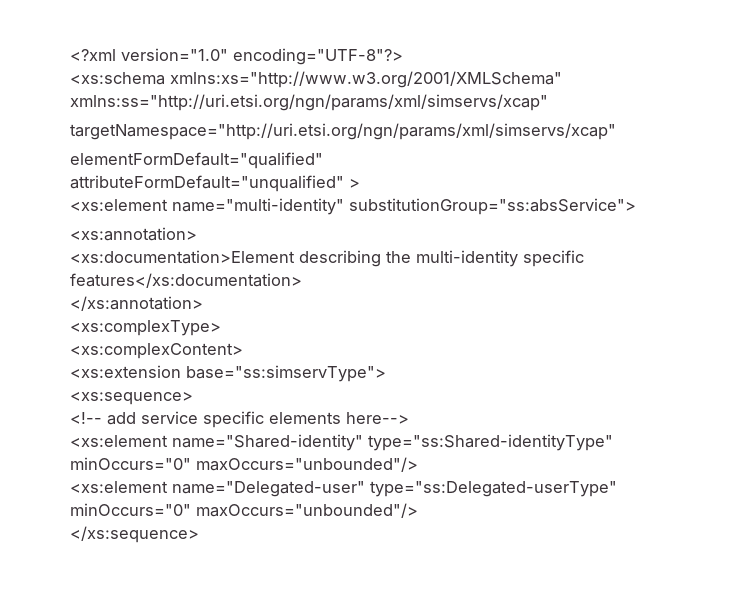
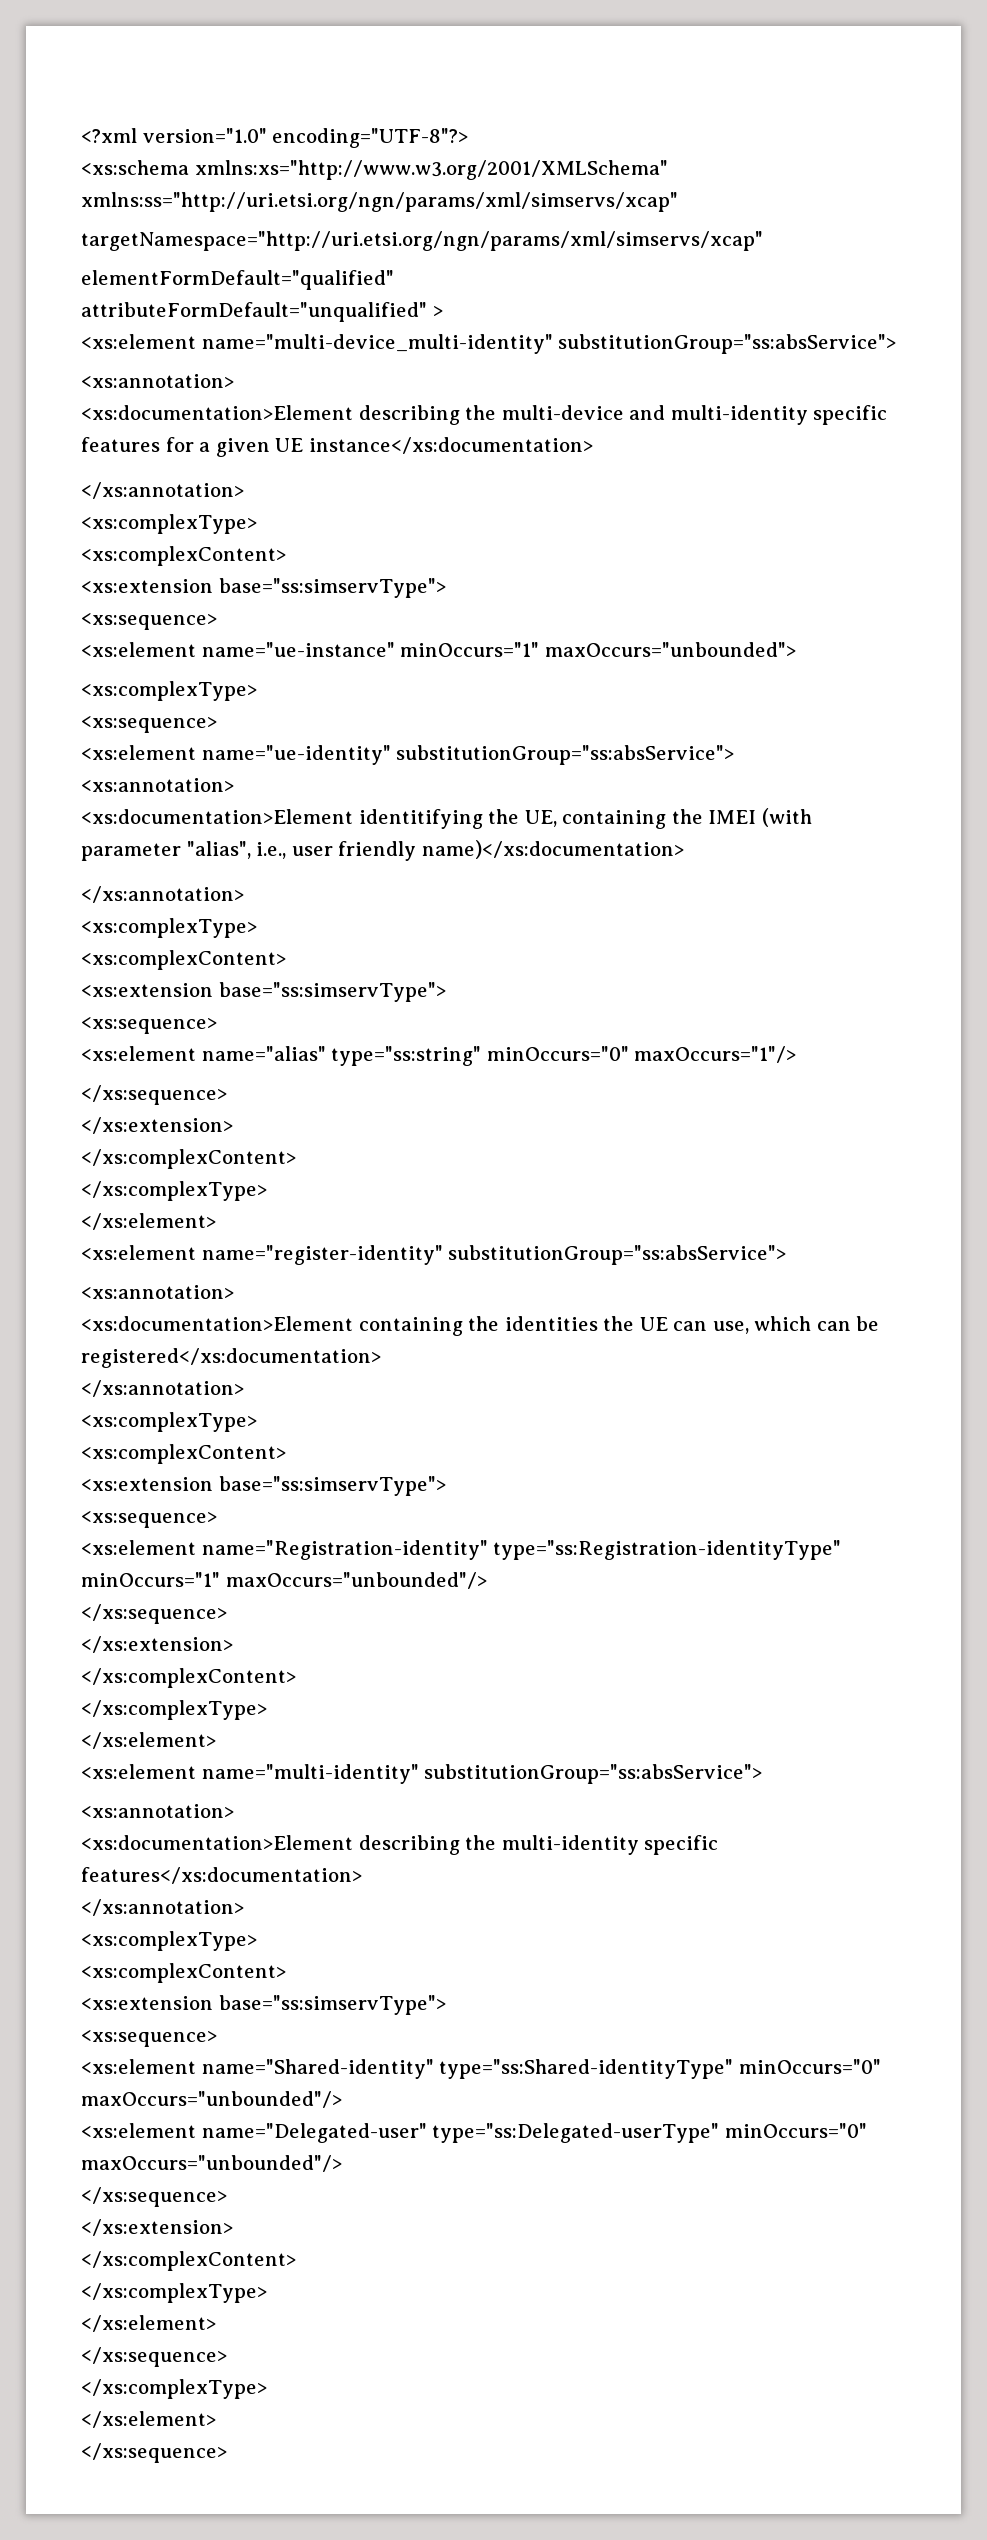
+ <xs:element name="multi-device_multi-identity" substitutionGroup="ss:absService">
+ <xs:annotation>
+ <xs:documentation>Element describing the multi-device and multi-identity specific features for a given UE instance</xs:documentation>
+ </xs:annotation>
+ <xs:complexType>
+ <xs:complexContent>
+ <xs:extension base="ss:simservType">
+ <xs:sequence>
+ <xs:element name="ue-instance" minOccurs="1" maxOccurs="unbounded">
+ <xs:complexType>
+ <xs:sequence>
+ <xs:element name="ue-identity" substitutionGroup="ss:absService">
+ <xs:annotation>
+ <xs:documentation>Element identitifying the UE, containing the IMEI (with parameter "alias", i.e., user friendly name)</xs:documentation>
+ </xs:annotation>
+ <xs:complexType>
+ <xs:complexContent>
+ <xs:extension base="ss:simservType">
+ <xs:sequence>
+ <xs:element name="alias" type="ss:string" minOccurs="0" maxOccurs="1"/>
+ </xs:sequence>
+ </xs:extension>
+ </xs:complexContent>
+ </xs:complexType>
+ </xs:element>
+ <xs:element name="register-identity" substitutionGroup="ss:absService">
+ <xs:annotation>
+ <xs:documentation>Element containing the identities the UE can use, which can be registered</xs:documentation>
+ </xs:annotation>
+ <xs:complexType>
+ <xs:complexContent>
+ <xs:extension base="ss:simservType">
+ <xs:sequence>
+ <xs:element name="Registration-identity" type="ss:Registration-identityType" minOccurs="1" maxOccurs="unbounded"/>
+ </xs:sequence>
+ </xs:extension>
+ </xs:complexContent>
+ </xs:complexType>
+ </xs:element>
- <!-- add service specific elements here-->
  <xs:element name="Delegated-user" type="ss:Delegated-userType" minOccurs="0" maxOccurs="unbounded"/>
+ </xs:sequence>
+ </xs:extension>
+ </xs:complexContent>
+ </xs:complexType>
+ </xs:element>
+ </xs:sequence>
+ </xs:complexType>
+ </xs:element>

